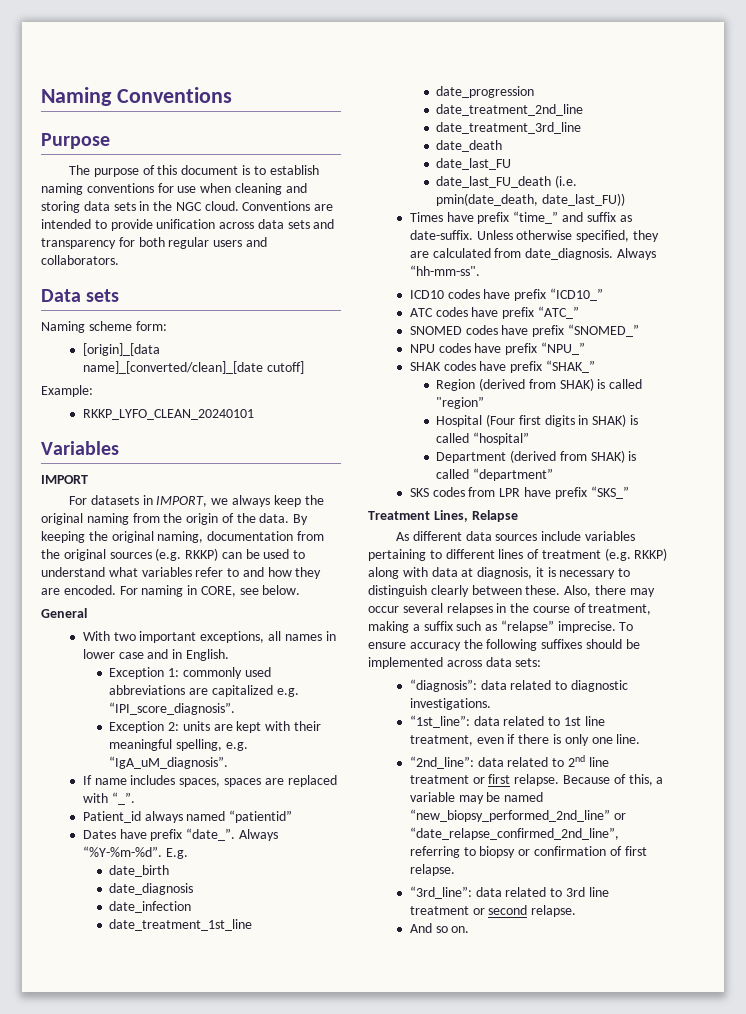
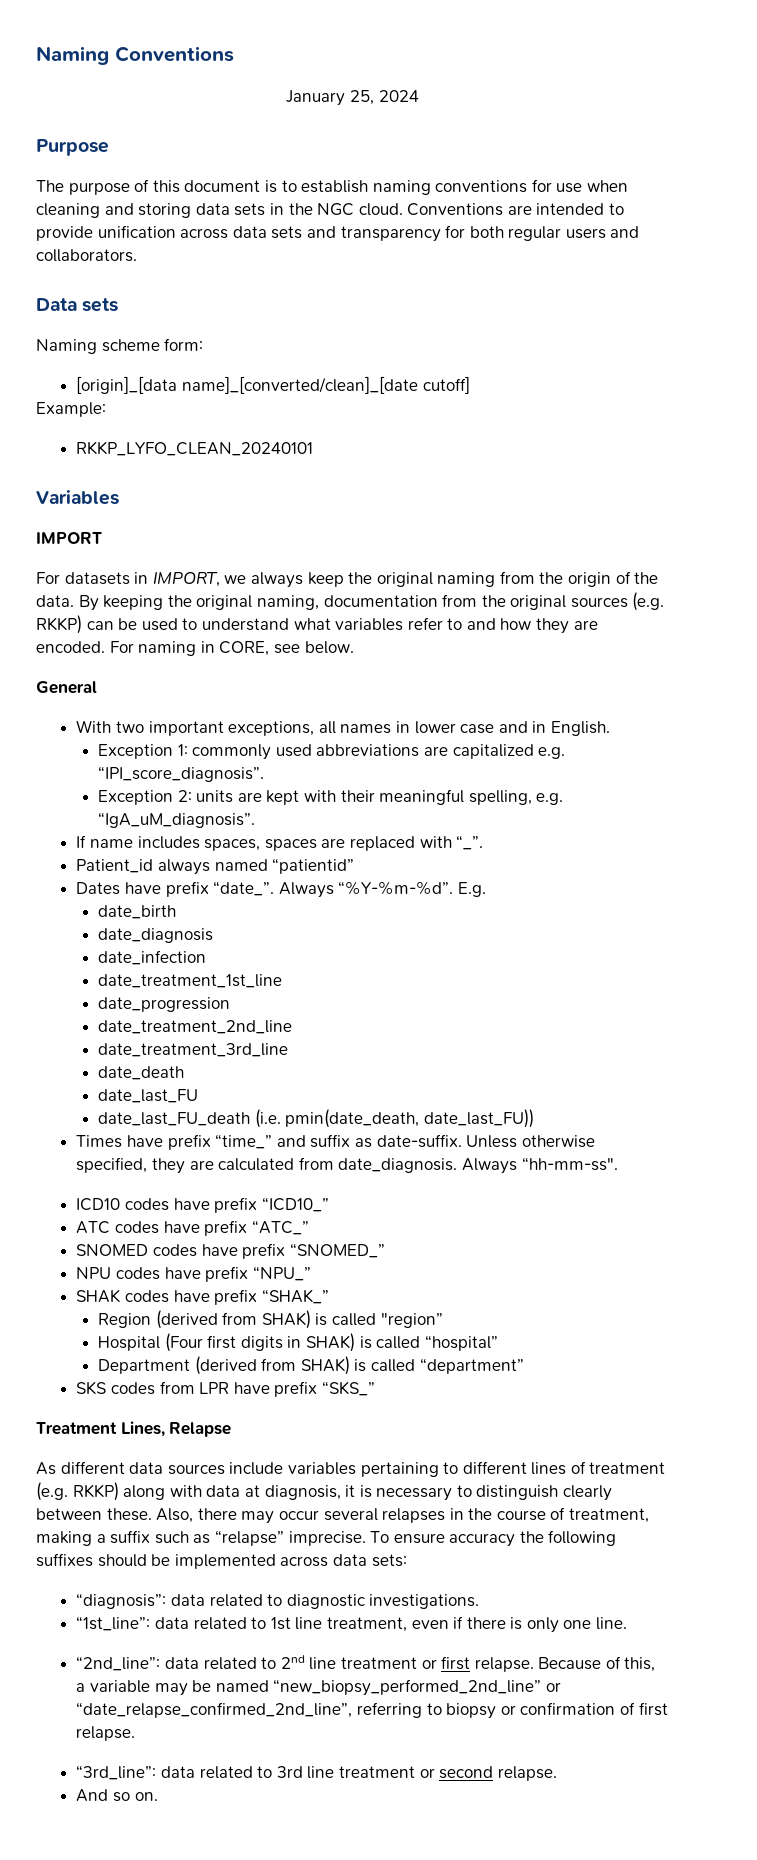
+ January 25, 2024

